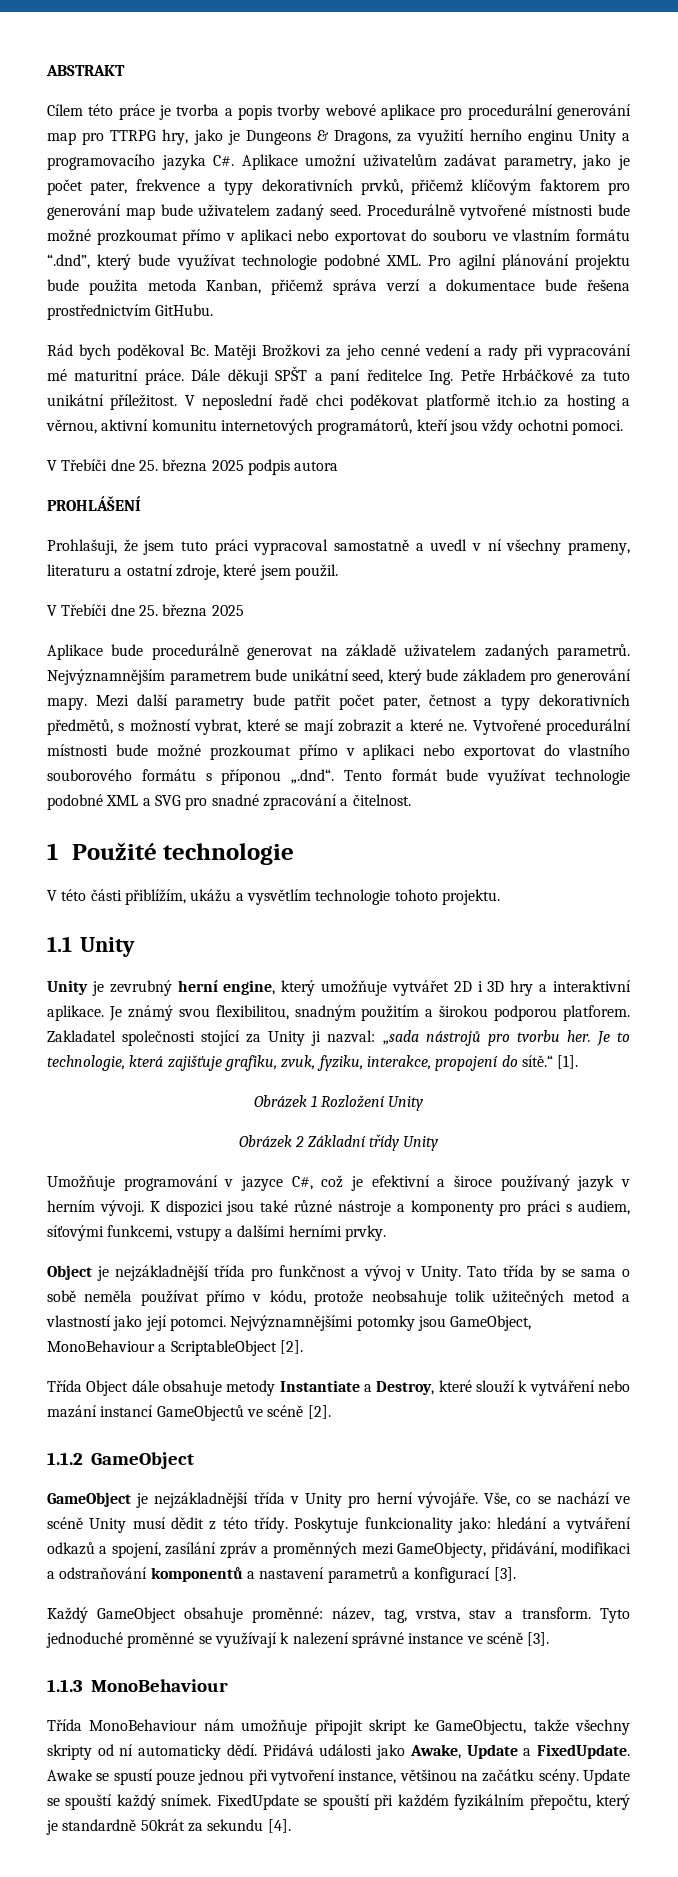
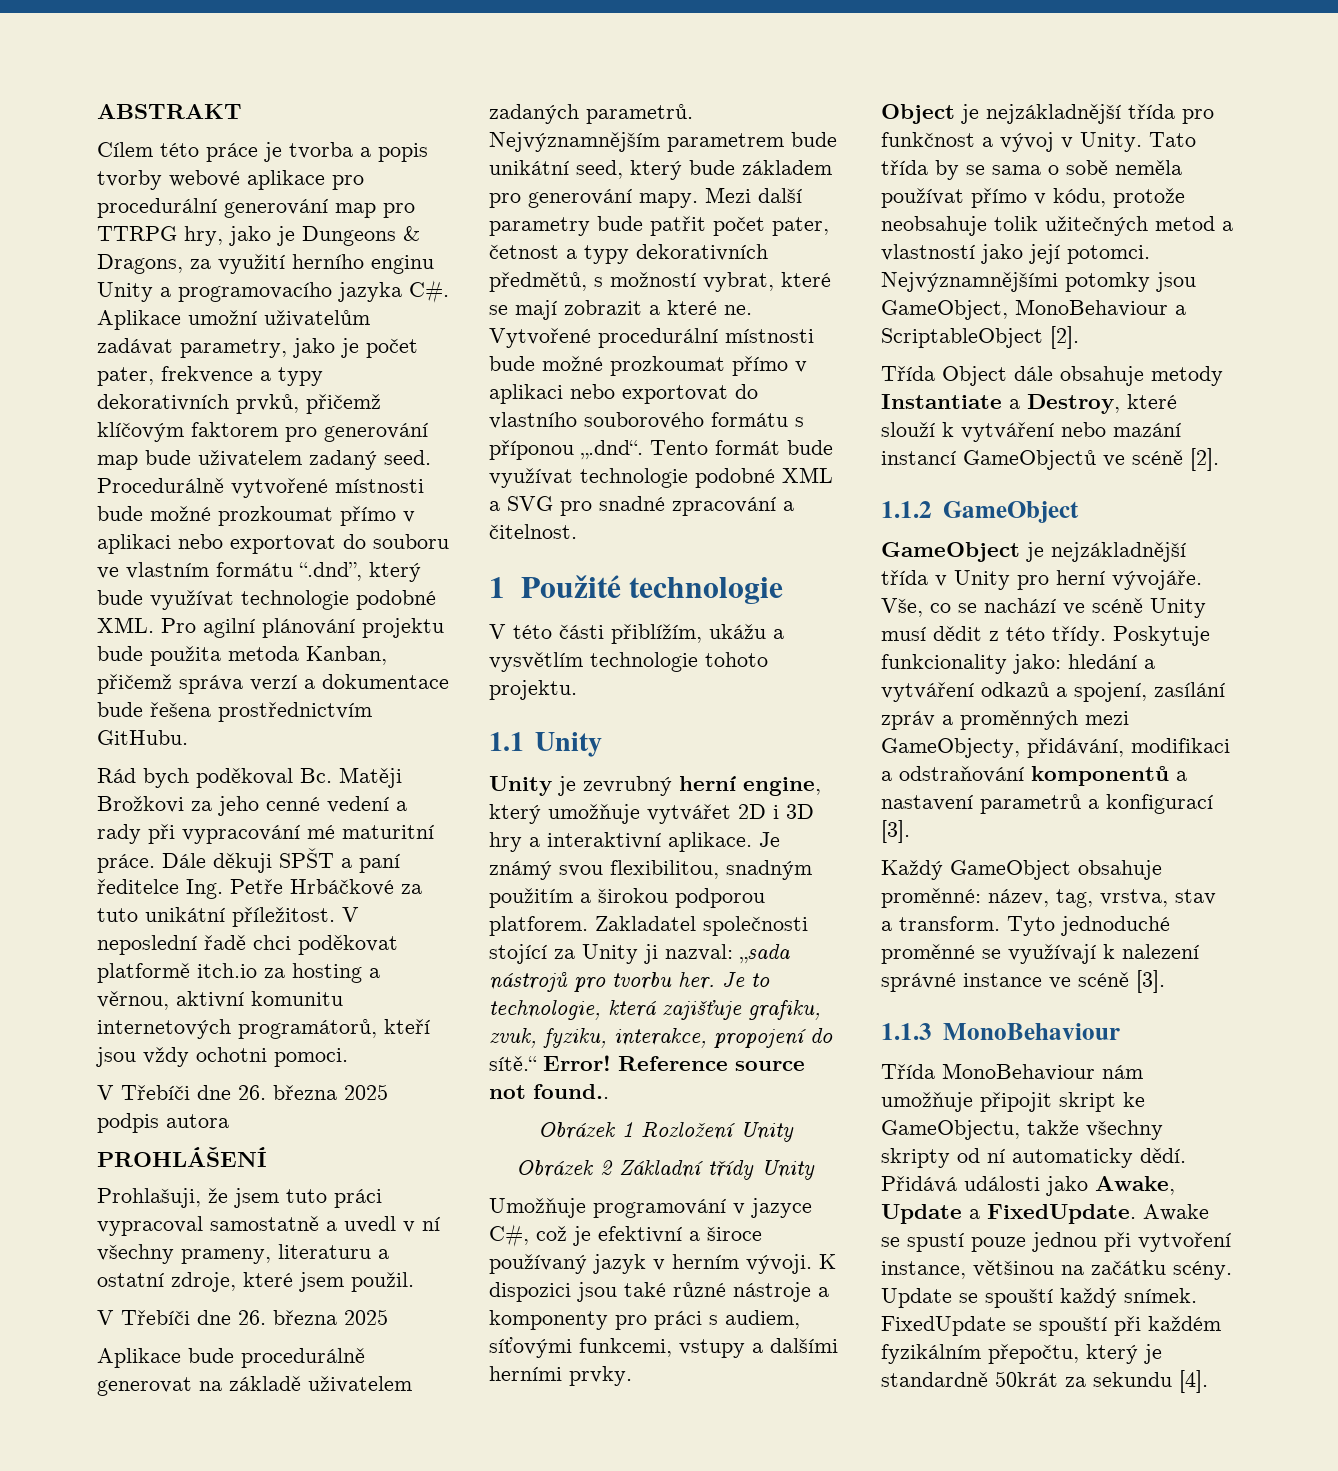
- V Třebíči dne 25. března 2025 podpis autora
+ V Třebíči dne 26. března 2025 podpis autora
  Prohlašuji, že jsem tuto práci vypracoval samostatně a uvedl v ní všechny prameny, literaturu a ostatní zdroje, které jsem použil.
- V Třebíči dne 25. března 2025
+ V Třebíči dne 26. března 2025
- Je to technologie, která zajišťuje grafiku, zvuk, fyziku, interakce, propojení do sítě.“ [1].
+ Je to technologie, která zajišťuje grafiku, zvuk, fyziku, interakce, propojení do sítě.“ Error! Reference source not found..

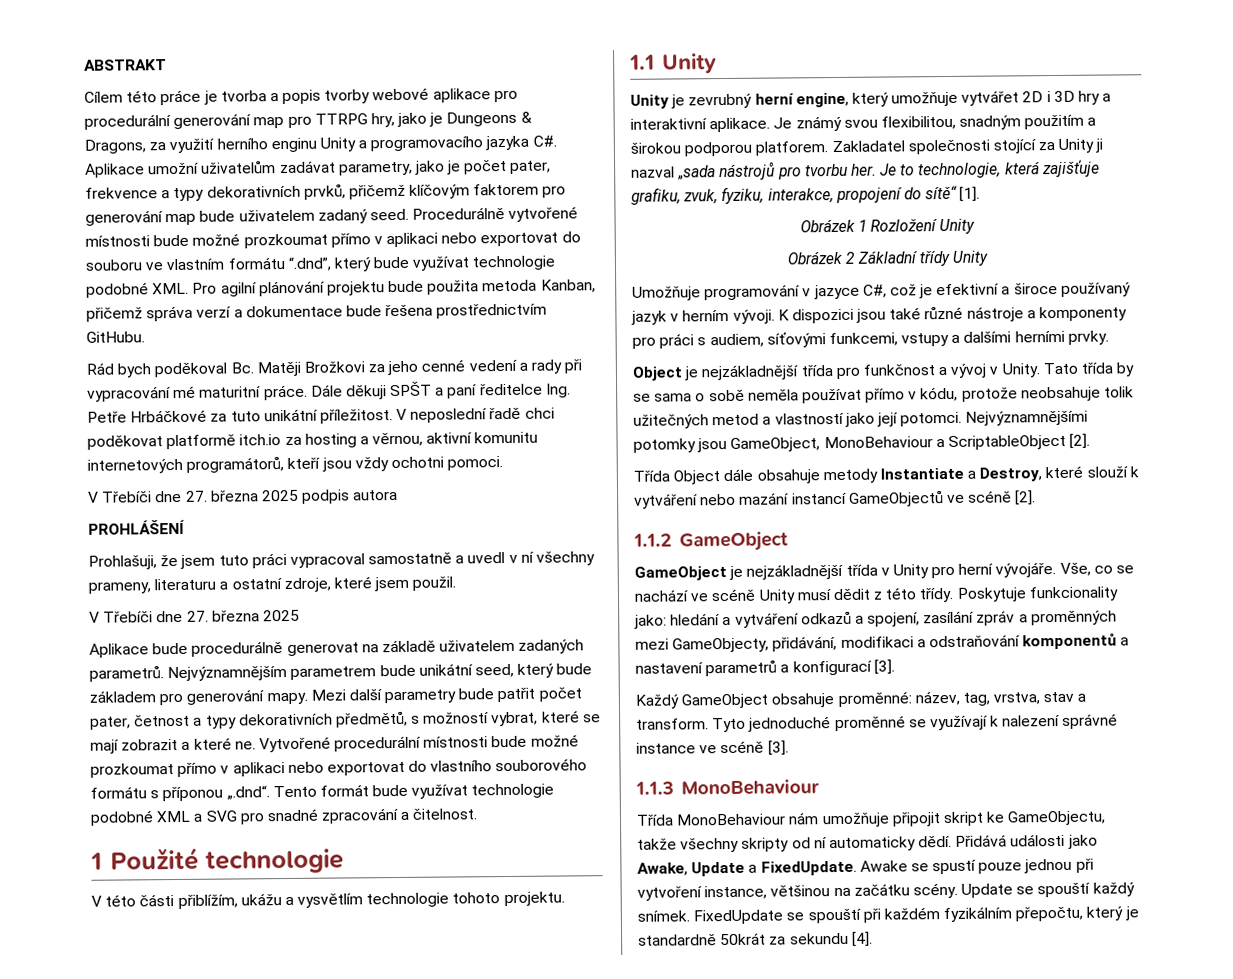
- V Třebíči dne 26. března 2025 podpis autora
+ V Třebíči dne 27. března 2025 podpis autora
  Prohlašuji, že jsem tuto práci vypracoval samostatně a uvedl v ní všechny prameny, literaturu a ostatní zdroje, které jsem použil.
- V Třebíči dne 26. března 2025
+ V Třebíči dne 27. března 2025
- Zakladatel společnosti stojící za Unity ji nazval: „sada nástrojů pro tvorbu her.
+ Zakladatel společnosti stojící za Unity ji nazval „sada nástrojů pro tvorbu her.
- Je to technologie, která zajišťuje grafiku, zvuk, fyziku, interakce, propojení do sítě.“ Error! Reference source not found..
+ Je to technologie, která zajišťuje grafiku, zvuk, fyziku, interakce, propojení do sítě“ [1].

